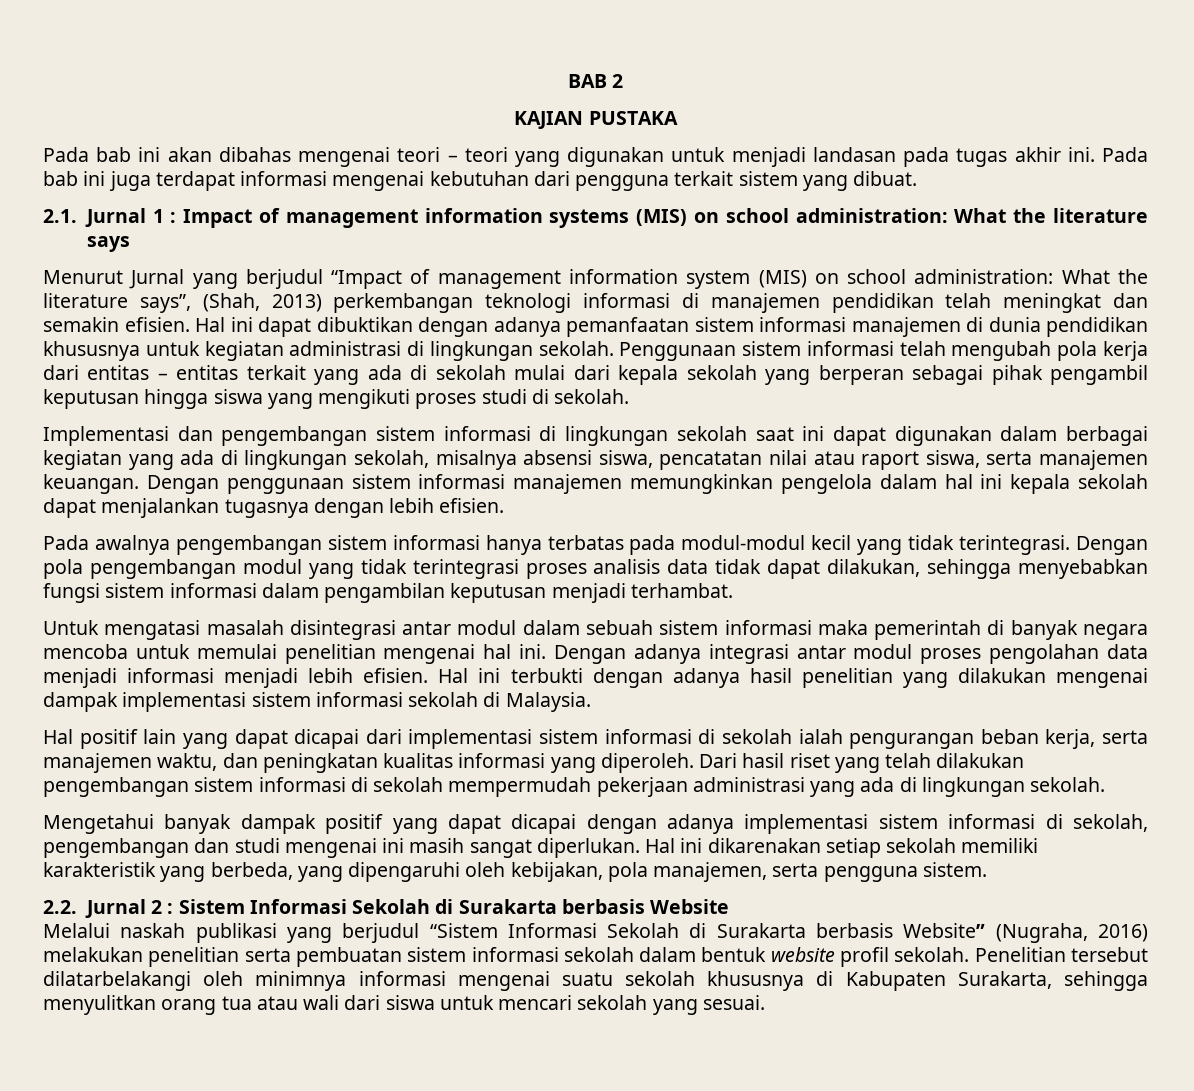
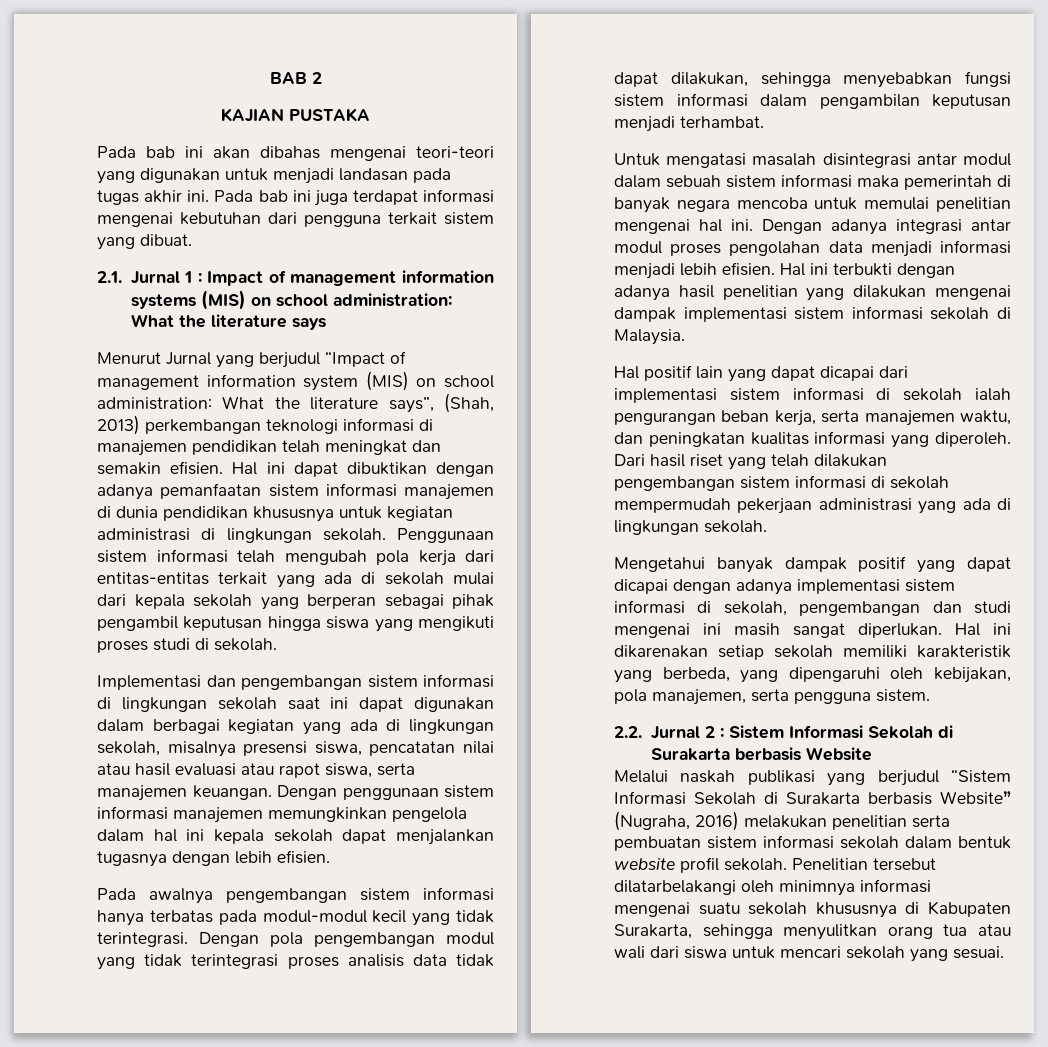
- Pada bab ini akan dibahas mengenai teori – teori yang digunakan untuk menjadi landasan pada tugas akhir ini.
+ Pada bab ini akan dibahas mengenai teori-teori yang digunakan untuk menjadi landasan pada tugas akhir ini.
- Penggunaan sistem informasi telah mengubah pola kerja dari entitas – entitas terkait yang ada di sekolah mulai dari kepala sekolah yang berperan sebagai pihak pengambil keputusan hingga siswa yang mengikuti proses studi di sekolah.
+ Penggunaan sistem informasi telah mengubah pola kerja dari entitas-entitas terkait yang ada di sekolah mulai dari kepala sekolah yang berperan sebagai pihak pengambil keputusan hingga siswa yang mengikuti proses studi di sekolah.
- Implementasi dan pengembangan sistem informasi di lingkungan sekolah saat ini dapat digunakan dalam berbagai kegiatan yang ada di lingkungan sekolah, misalnya absensi siswa, pencatatan nilai atau raport siswa, serta manajemen keuangan.
+ Implementasi dan pengembangan sistem informasi di lingkungan sekolah saat ini dapat digunakan dalam berbagai kegiatan yang ada di lingkungan sekolah, misalnya presensi siswa, pencatatan nilai atau hasil evaluasi atau rapot siswa, serta manajemen keuangan.

